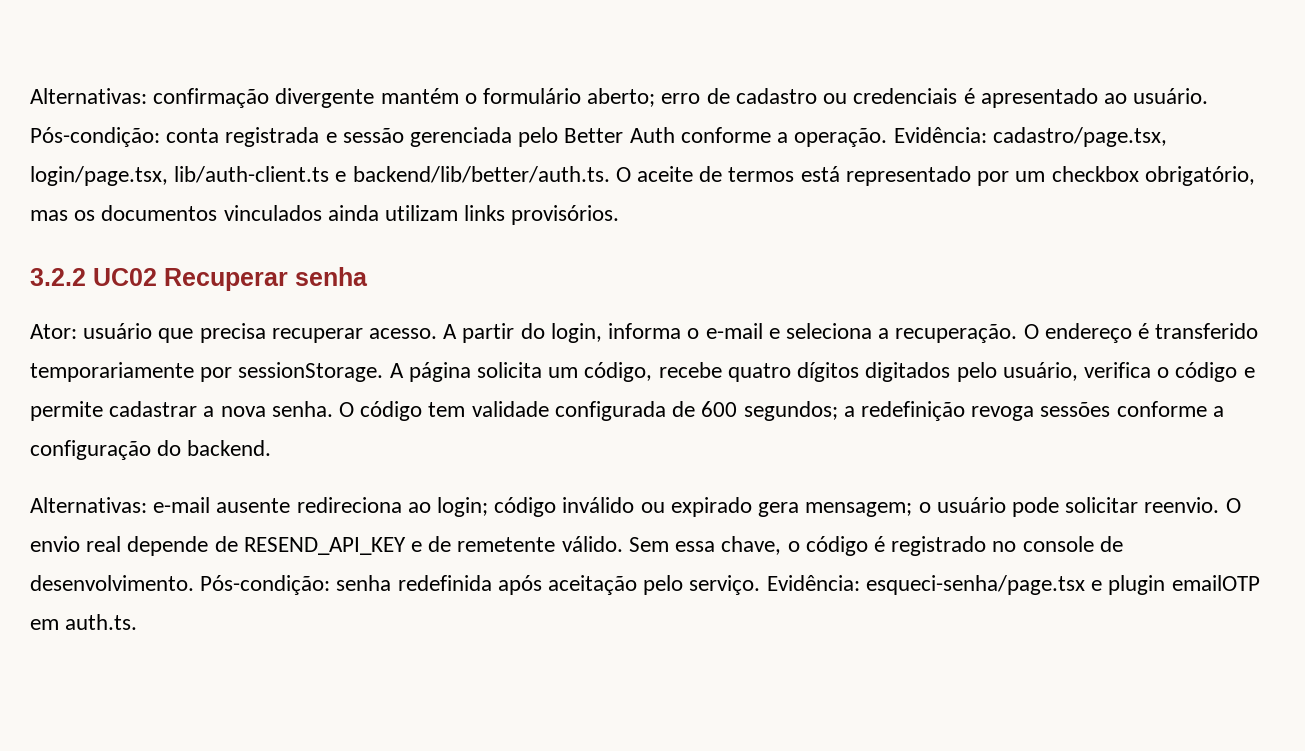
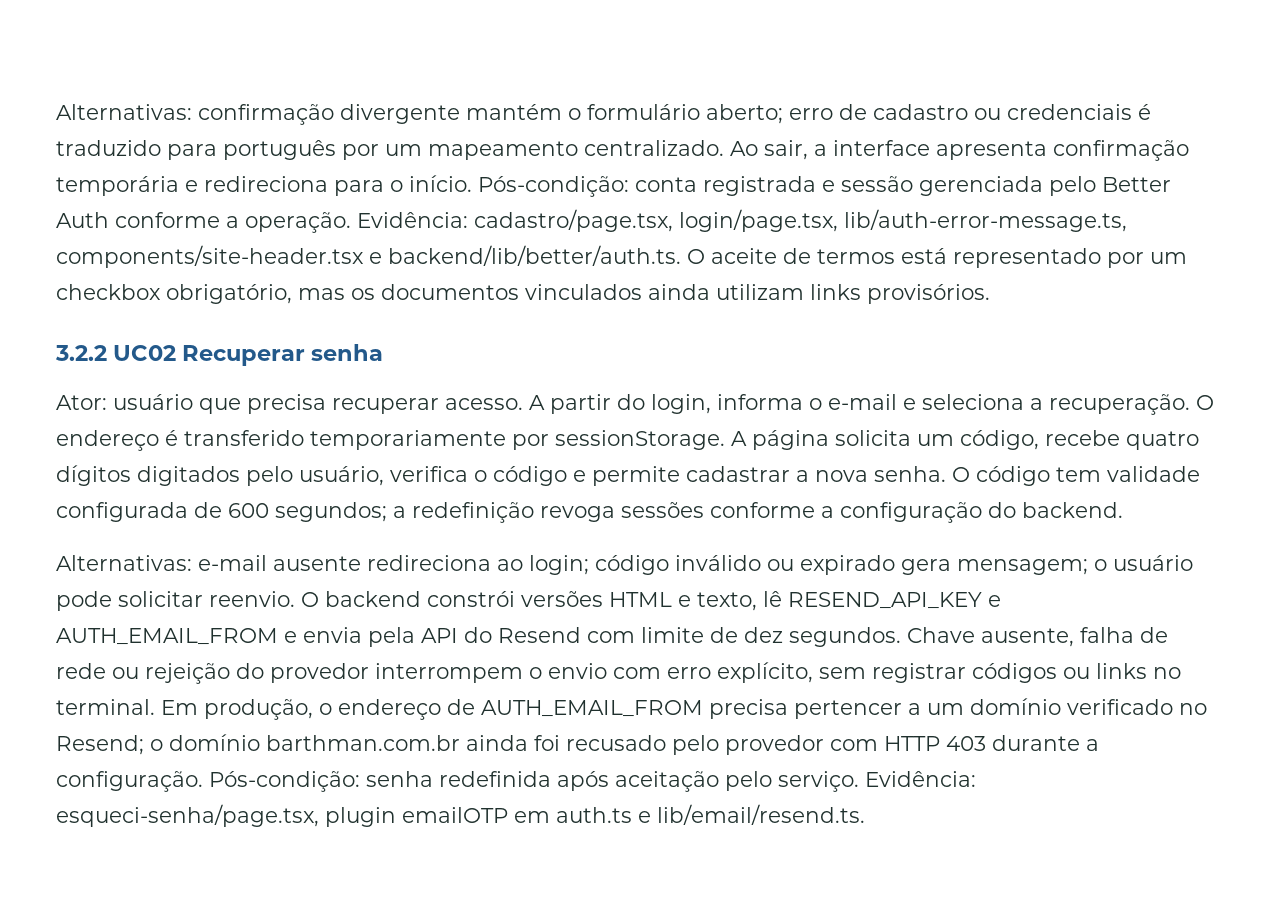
- Alternativas: confirmação divergente mantém o formulário aberto; erro de cadastro ou credenciais é apresentado ao usuário.
+ Alternativas: confirmação divergente mantém o formulário aberto; erro de cadastro ou credenciais é traduzido para português por um mapeamento centralizado. Ao sair, a interface apresenta confirmação temporária e redireciona para o início.
- Evidência: cadastro/page.tsx, login/page.tsx, lib/auth-client.ts e backend/lib/better/auth.ts. O aceite de termos está representado por um checkbox obrigatório, mas os documentos vinculados ainda utilizam links provisórios.
+ Evidência: cadastro/page.tsx, login/page.tsx, lib/auth-error-message.ts, components/site-header.tsx e backend/lib/better/auth.ts. O aceite de termos está representado por um checkbox obrigatório, mas os documentos vinculados ainda utilizam links provisórios.
- O envio real depende de RESEND_API_KEY e de remetente válido. Sem essa chave, o código é registrado no console de desenvolvimento.
+ O backend constrói versões HTML e texto, lê RESEND_API_KEY e AUTH_EMAIL_FROM e envia pela API do Resend com limite de dez segundos. Chave ausente, falha de rede ou rejeição do provedor interrompem o envio com erro explícito, sem registrar códigos ou links no terminal. Em produção, o endereço de AUTH_EMAIL_FROM precisa pertencer a um domínio verificado no Resend; o domínio barthman.com.br ainda foi recusado pelo provedor com HTTP 403 durante a configuração.
- Evidência: esqueci-senha/page.tsx e plugin emailOTP em auth.ts.
+ Evidência: esqueci-senha/page.tsx, plugin emailOTP em auth.ts e lib/email/resend.ts.

